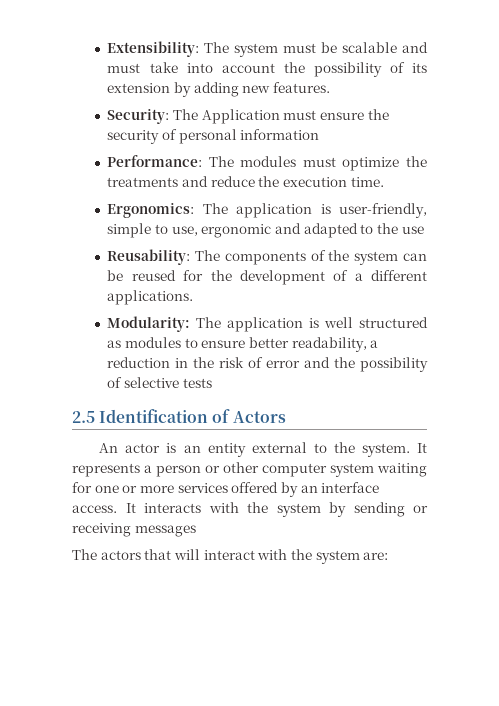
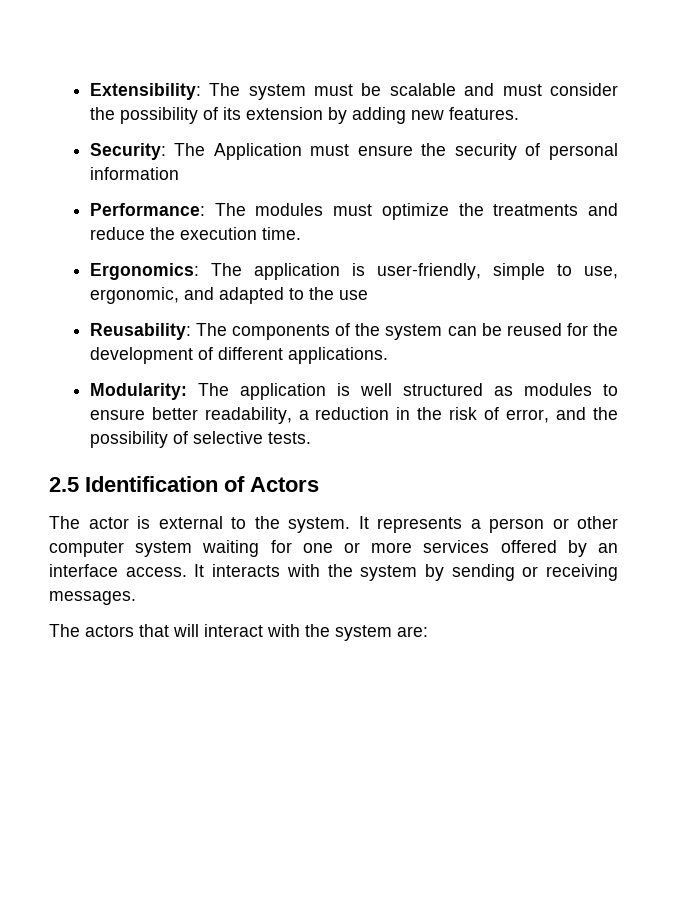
- Extensibility: The system must be scalable and must take into account the possibility of its extension by adding new features.
+ Extensibility: The system must be scalable and must consider the possibility of its extension by adding new features.
- Ergonomics: The application is user-friendly, simple to use, ergonomic and adapted to the use
+ Ergonomics: The application is user-friendly, simple to use, ergonomic, and adapted to the use
- Reusability: The components of the system can be reused for the development of a different applications.
+ Reusability: The components of the system can be reused for the development of different applications.
- Modularity: The application is well structured as modules to ensure better readability, a reduction in the risk of error and the possibility of selective tests
+ Modularity: The application is well structured as modules to ensure better readability, a reduction in the risk of error, and the possibility of selective tests.
- An actor is an entity external to the system.
+ The actor is external to the system.
- It interacts with the system by sending or receiving messages
+ It interacts with the system by sending or receiving messages.

